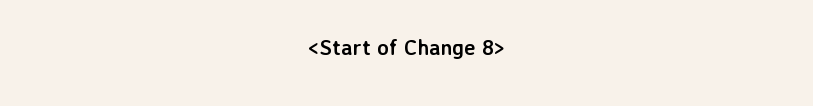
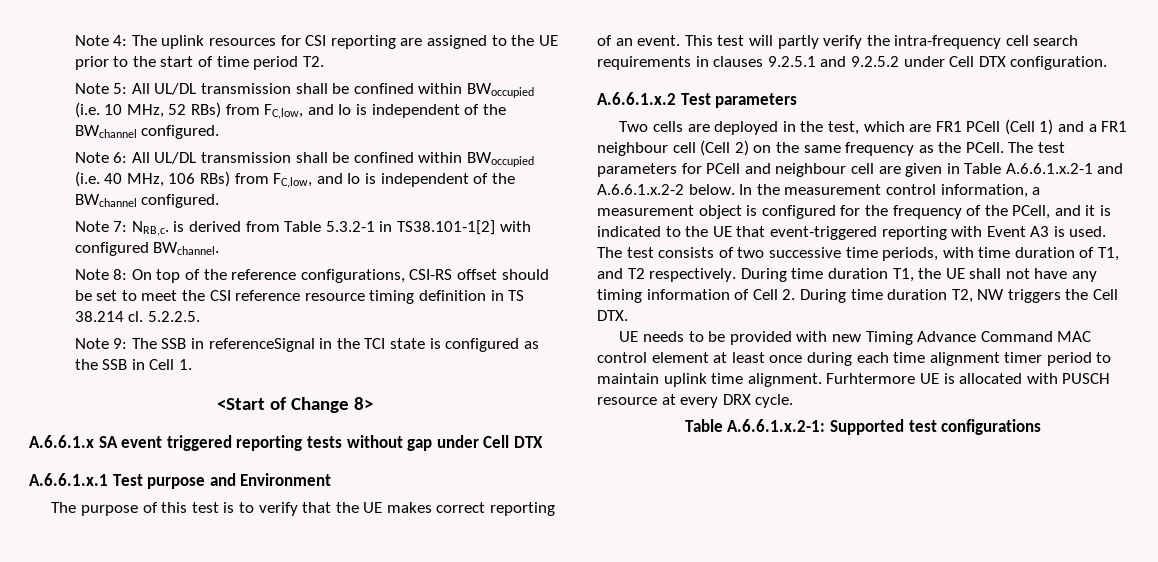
+ Note 4: The uplink resources for CSI reporting are assigned to the UE prior to the start of time period T2.
+ Note 5: All UL/DL transmission shall be confined within BWoccupied (i.e. 10 MHz, 52 RBs) from FC,low, and Io is independent of the BWchannel configured.
+ Note 6: All UL/DL transmission shall be confined within BWoccupied (i.e. 40 MHz, 106 RBs) from FC,low, and Io is independent of the BWchannel configured.
+ Note 7: NRB,c. is derived from Table 5.3.2-1 in TS38.101-1[2] with configured BWchannel.
+ Note 8: On top of the reference configurations, CSI-RS offset should be set to meet the CSI reference resource timing definition in TS 38.214 cl. 5.2.2.5.
+ Note 9: The SSB in referenceSignal in the TCI state is configured as the SSB in Cell 1.
  <Start of Change 8>
+ A.6.6.1.x SA event triggered reporting tests without gap under Cell DTX
+ A.6.6.1.x.1 Test purpose and Environment
+ The purpose of this test is to verify that the UE makes correct reporting of an event. This test will partly verify the intra-frequency cell search requirements in clauses 9.2.5.1 and 9.2.5.2 under Cell DTX configuration.
+ A.6.6.1.x.2 Test parameters
+ Two cells are deployed in the test, which are FR1 PCell (Cell 1) and a FR1 neighbour cell (Cell 2) on the same frequency as the PCell. The test parameters for PCell and neighbour cell are given in Table A.6.6.1.x.2-1 and A.6.6.1.x.2-2 below. In the measurement control information, a measurement object is configured for the frequency of the PCell, and it is indicated to the UE that event-triggered reporting with Event A3 is used. The test consists of two successive time periods, with time duration of T1, and T2 respectively. During time duration T1, the UE shall not have any timing information of Cell 2. During time duration T2, NW triggers the Cell DTX.
+ UE needs to be provided with new Timing Advance Command MAC control element at least once during each time alignment timer period to maintain uplink time alignment. Furhtermore UE is allocated with PUSCH resource at every DRX cycle.
+ Table A.6.6.1.x.2-1: Supported test configurations

